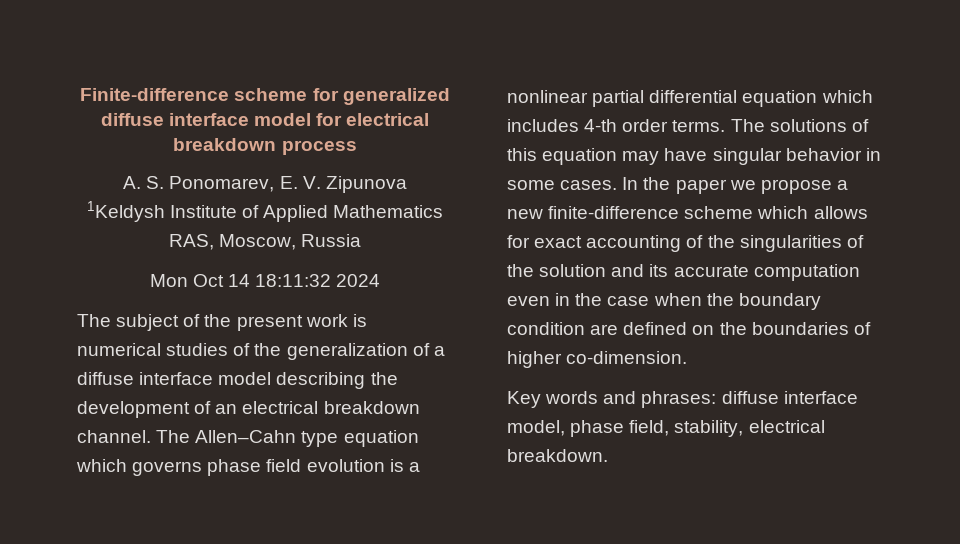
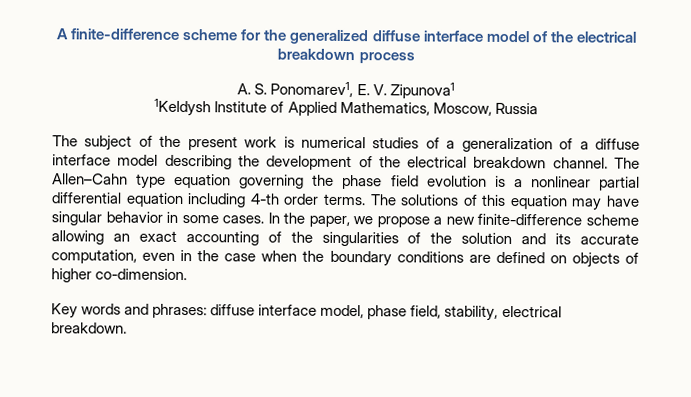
- Finite-difference scheme for generalized diffuse interface model for electrical breakdown process
+ A finite-difference scheme for the generalized diffuse interface model of the electrical breakdown process
- A. S. Ponomarev, E. V. Zipunova
+ A. S. Ponomarev1, E. V. Zipunova1
- 1Keldysh Institute of Applied Mathematics RAS, Moscow, Russia
+ 1Keldysh Institute of Applied Mathematics, Moscow, Russia
- Mon Oct 14 18:11:32 2024
- The subject of the present work is numerical studies of the generalization of a diffuse interface model describing the development of an electrical breakdown channel.
+ The subject of the present work is numerical studies of a generalization of a diffuse interface model describing the development of the electrical breakdown channel.
- The Allen–Cahn type equation which governs phase field evolution is a nonlinear partial differential equation which includes 4-th order terms.
+ The Allen–Cahn type equation governing the phase field evolution is a nonlinear partial differential equation including 4-th order terms.
- In the paper we propose a new finite-difference scheme which allows for exact accounting of the singularities of the solution and its accurate computation even in the case when the boundary condition are defined on the boundaries of higher co-dimension.
+ In the paper, we propose a new finite-difference scheme allowing an exact accounting of the singularities of the solution and its accurate computation, even in the case when the boundary conditions are defined on objects of higher co-dimension.

